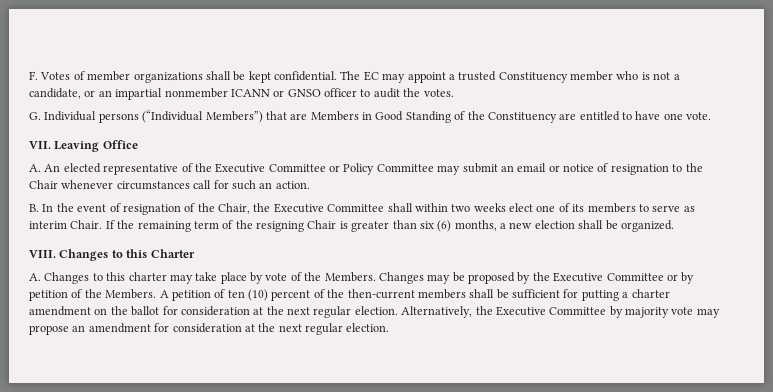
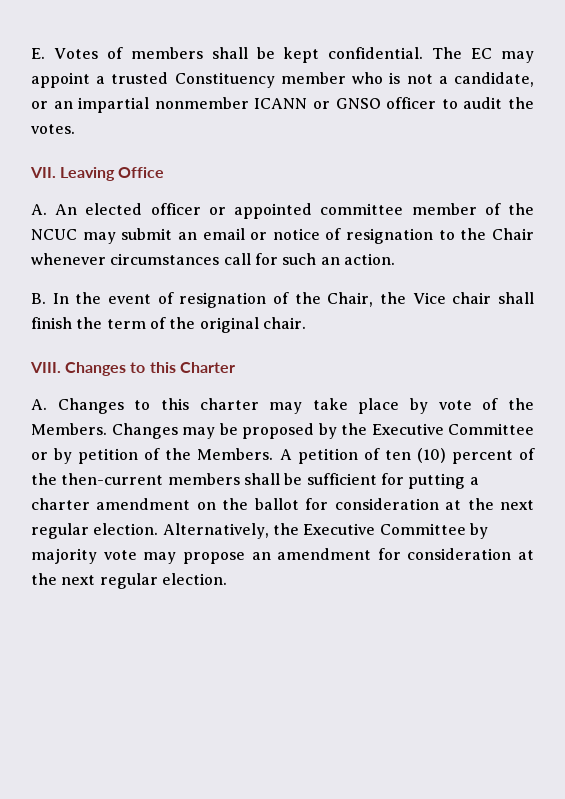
- F. Votes of member organizations shall be kept confidential.
+ E. Votes of members shall be kept confidential.
- G. Individual persons (“Individual Members”) that are Members in Good Standing of the Constituency are entitled to have one vote.
- A. An elected representative of the Executive Committee or Policy Committee may submit an email or notice of resignation to the Chair whenever circumstances call for such an action.
+ A. An elected officer or appointed committee member of the NCUC may submit an email or notice of resignation to the Chair whenever circumstances call for such an action.
- B. In the event of resignation of the Chair, the Executive Committee shall within two weeks elect one of its members to serve as interim Chair. If the remaining term of the resigning Chair is greater than six (6) months, a new election shall be organized.
+ B. In the event of resignation of the Chair, the Vice chair shall finish the term of the original chair.

